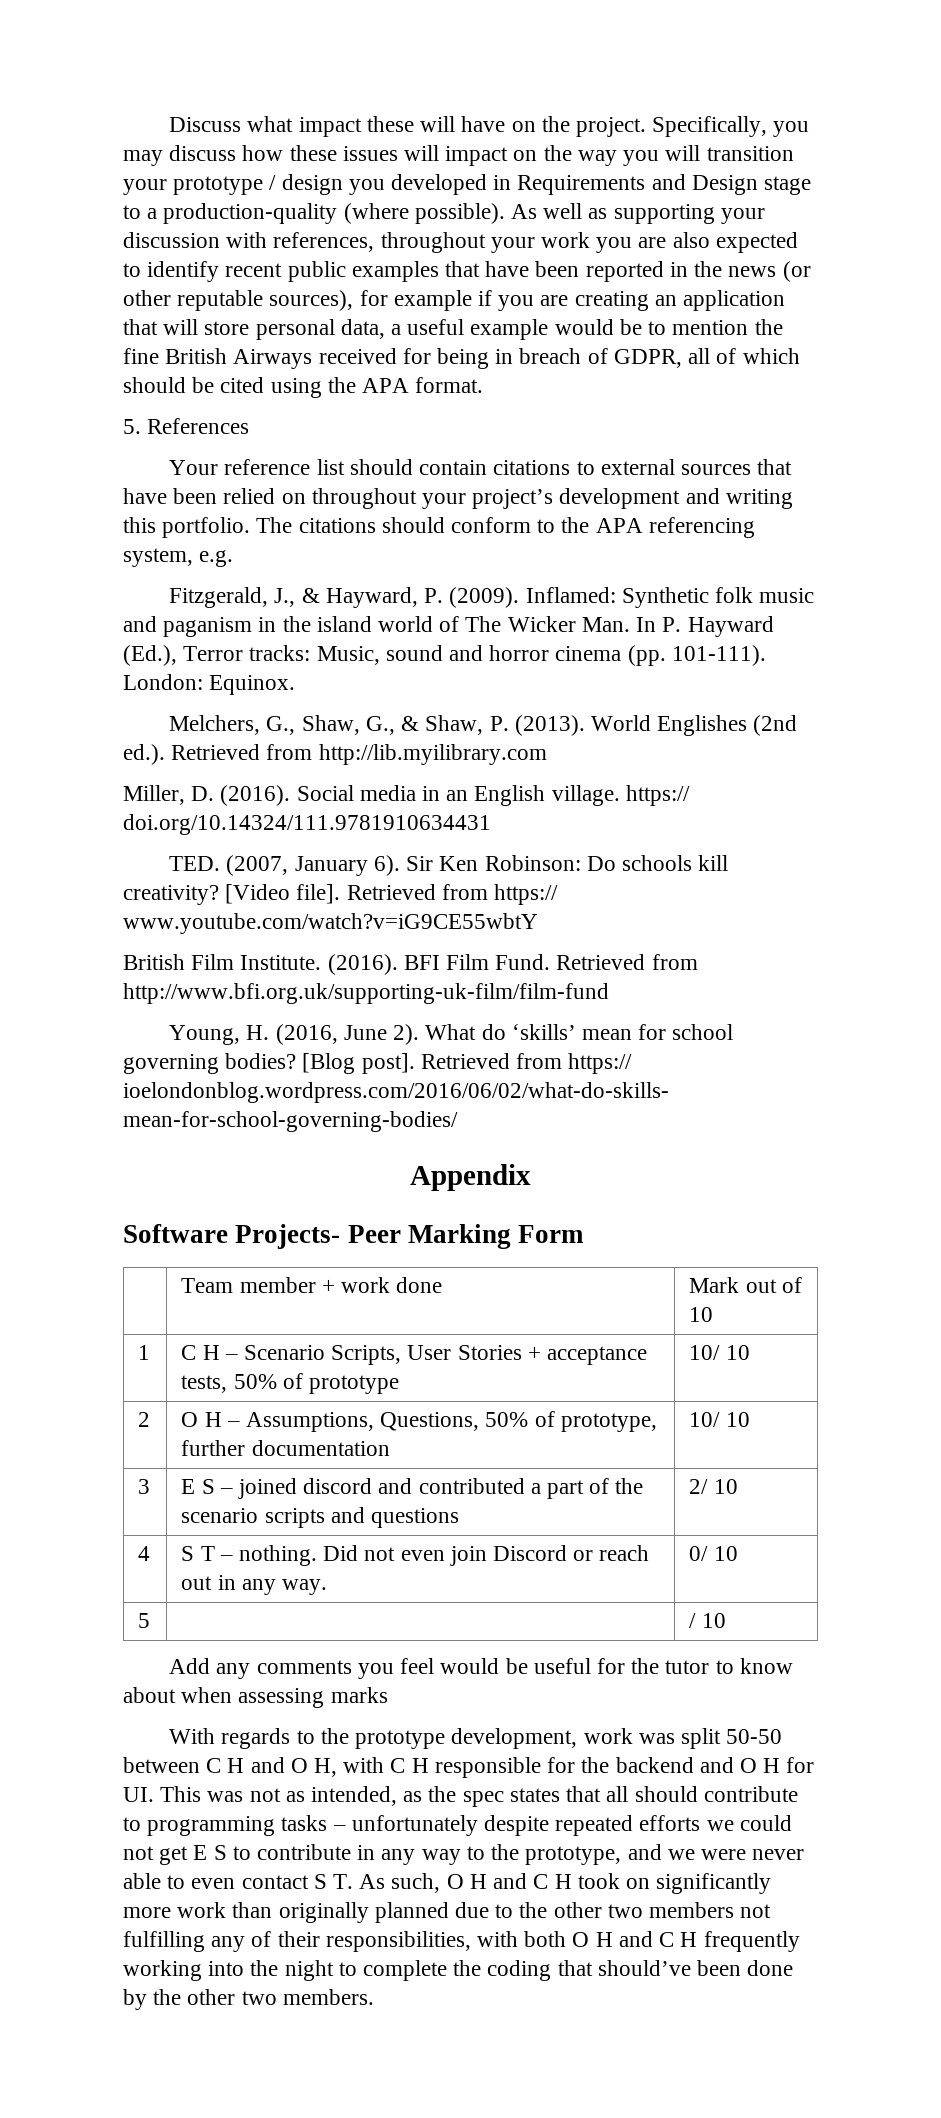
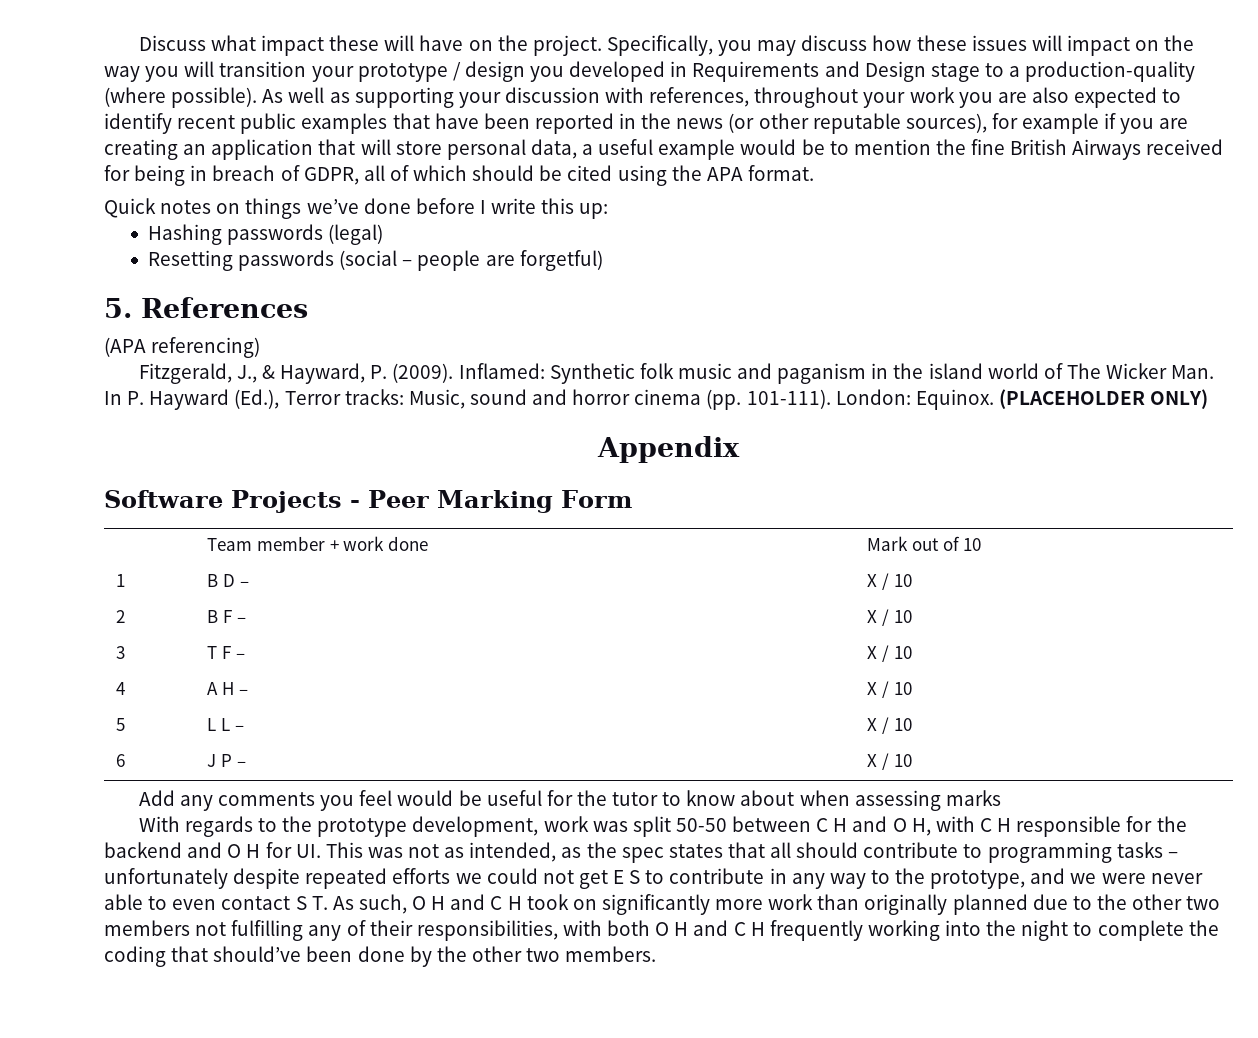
+ Quick notes on things we’ve done before I write this up:
+ Hashing passwords (legal)
+ Resetting passwords (social – people are forgetful)
  5. References
- Your reference list should contain citations to external sources that have been relied on throughout your project’s development and writing this portfolio. The citations should conform to the APA referencing system, e.g.
+ (APA referencing)
- London: Equinox.
- Melchers, G., Shaw, G., & Shaw, P. (2013). World Englishes (2nd ed.). Retrieved from http://lib.myilibrary.com
- Miller, D. (2016). Social media in an English village. https:// doi.org/10.14324/111.9781910634431
- TED. (2007, January 6). Sir Ken Robinson: Do schools kill creativity? [Video file]. Retrieved from https:// www.youtube.com/watch?v=iG9CE55wbtY
- British Film Institute. (2016). BFI Film Fund. Retrieved from http://www.bfi.org.uk/supporting-uk-film/film-fund
- Young, H. (2016, June 2). What do ‘skills’ mean for school governing bodies? [Blog post]. Retrieved from https:// ioelondonblog.wordpress.com/2016/06/02/what-do-skills- mean-for-school-governing-bodies/
+ London: Equinox. (PLACEHOLDER ONLY)
- Software Projects- Peer Marking Form
+ Software Projects - Peer Marking Form
- 1 | C H – Scenario Scripts, User Stories + acceptance tests, 50% of prototype | 10/ 10
+ 1 | B D – | X / 10
- 2 | O H – Assumptions, Questions, 50% of prototype, further documentation | 10/ 10
+ 2 | B F – | X / 10
- 3 | E S – joined discord and contributed a part of the scenario scripts and questions | 2/ 10
+ 3 | T F – | X / 10
- 4 | S T – nothing. Did not even join Discord or reach out in any way. | 0/ 10
- 5 | | / 10
+ 4 | A H – | X / 10
+ 5 | L L – | X / 10
+ 6 | J P – | X / 10

